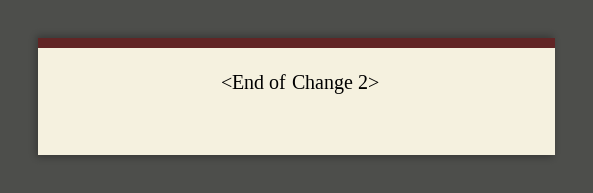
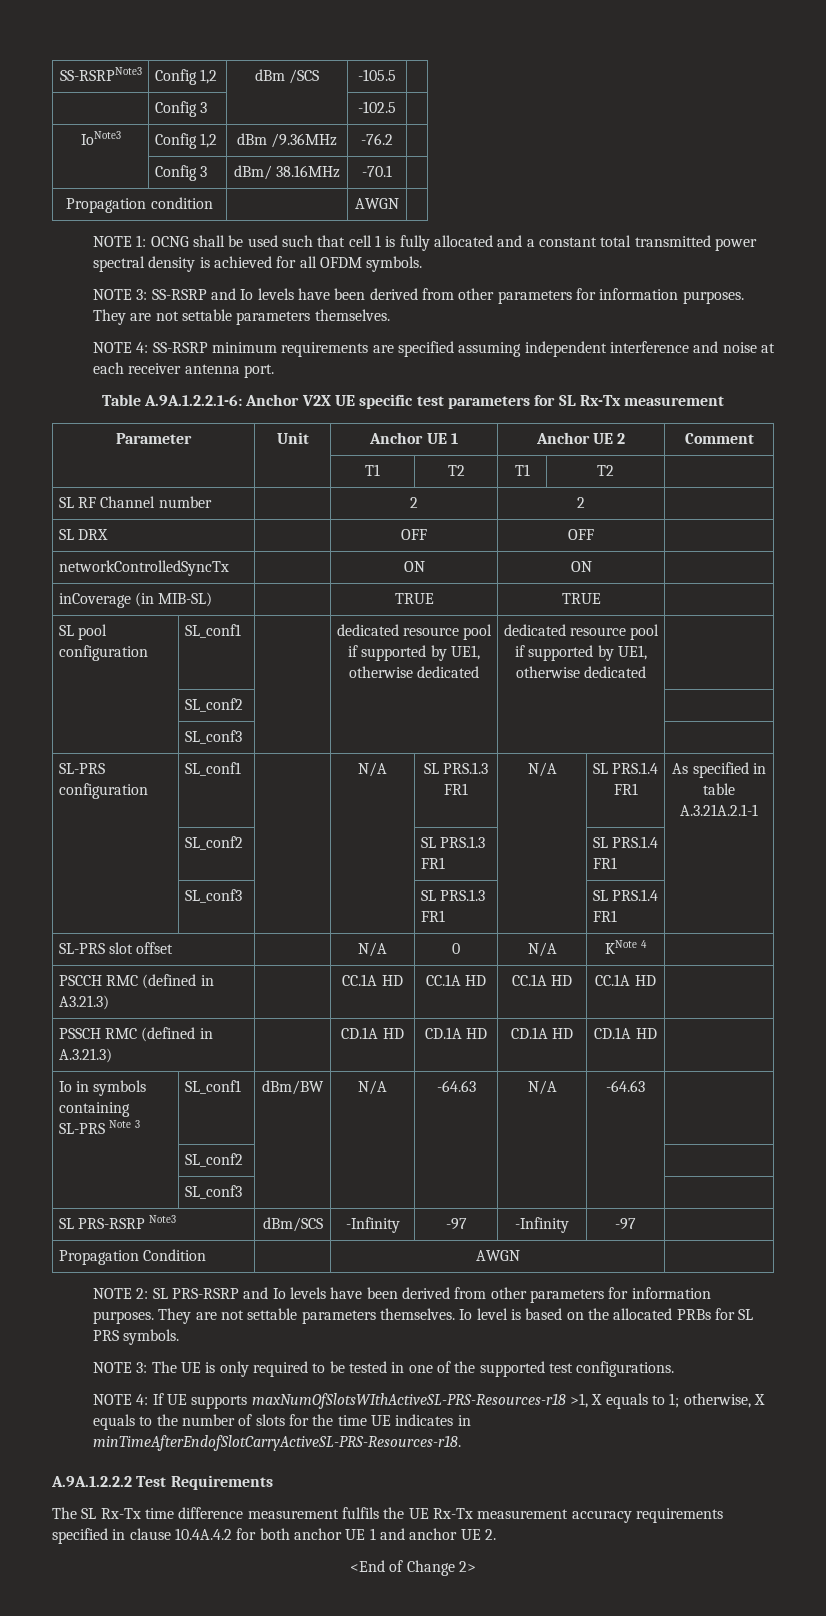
+ SS-RSRPNote3 | Config 1,2 | dBm /SCS | -105.5 |
+ | Config 3 | | -102.5 |
+ IoNote3 | Config 1,2 | dBm /9.36MHz | -76.2 |
+ | Config 3 | dBm/ 38.16MHz | -70.1 |
+ Propagation condition | | AWGN |
+ NOTE 1: OCNG shall be used such that cell 1 is fully allocated and a constant total transmitted power spectral density is achieved for all OFDM symbols.
+ NOTE 3: SS-RSRP and Io levels have been derived from other parameters for information purposes. They are not settable parameters themselves.
+ NOTE 4: SS-RSRP minimum requirements are specified assuming independent interference and noise at each receiver antenna port.
+ Table A.9A.1.2.2.1-6: Anchor V2X UE specific test parameters for SL Rx-Tx measurement
+ Parameter | Unit | Anchor UE 1 | Anchor UE 2 | Comment
+ | | T1 | T2 | T1 | T2 |
+ SL RF Channel number | | 2 | 2 |
+ SL DRX | | OFF | OFF |
+ networkControlledSyncTx | | ON | ON |
+ inCoverage (in MIB-SL) | | TRUE | TRUE |
+ SL pool configuration | SL_conf1 | | dedicated resource pool if supported by UE1, otherwise dedicated | dedicated resource pool if supported by UE1, otherwise dedicated |
+ | SL_conf2 | | | |
+ | SL_conf3 | | | |
+ SL-PRS configuration | SL_conf1 | | N/A | SL PRS.1.3 FR1 | N/A | SL PRS.1.4 FR1 | As specified in table A.3.21A.2.1-1
+ | SL_conf2 | | | SL PRS.1.3 FR1 | | SL PRS.1.4 FR1 |
+ | SL_conf3 | | | SL PRS.1.3 FR1 | | SL PRS.1.4 FR1 |
+ SL-PRS slot offset | | N/A | 0 | N/A | KNote 4 |
+ PSCCH RMC (defined in A3.21.3) | | CC.1A HD | CC.1A HD | CC.1A HD | CC.1A HD |
+ PSSCH RMC (defined in A.3.21.3) | | CD.1A HD | CD.1A HD | CD.1A HD | CD.1A HD |
+ Io in symbols containing SL-PRS Note 3 | SL_conf1 | dBm/BW | N/A | -64.63 | N/A | -64.63 |
+ | SL_conf2 | | | | | |
+ | SL_conf3 | | | | | |
+ SL PRS-RSRP Note3 | dBm/SCS | -Infinity | -97 | -Infinity | -97 |
+ Propagation Condition | | AWGN |
+ NOTE 2: SL PRS-RSRP and Io levels have been derived from other parameters for information purposes. They are not settable parameters themselves. Io level is based on the allocated PRBs for SL PRS symbols.
+ NOTE 3: The UE is only required to be tested in one of the supported test configurations.
+ NOTE 4: If UE supports maxNumOfSlotsWIthActiveSL-PRS-Resources-r18 >1, X equals to 1; otherwise, X equals to the number of slots for the time UE indicates in minTimeAfterEndofSlotCarryActiveSL-PRS-Resources-r18.
+ A.9A.1.2.2.2 Test Requirements
+ The SL Rx-Tx time difference measurement fulfils the UE Rx-Tx measurement accuracy requirements specified in clause 10.4A.4.2 for both anchor UE 1 and anchor UE 2.

